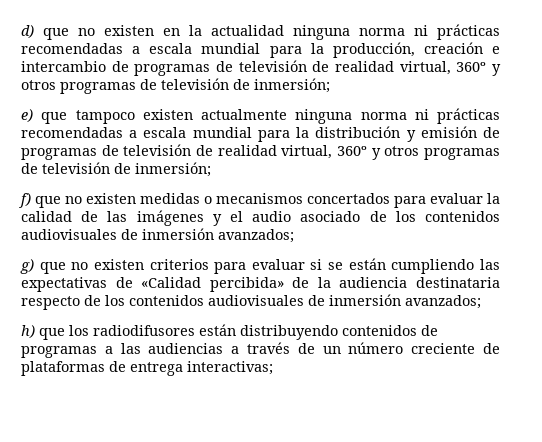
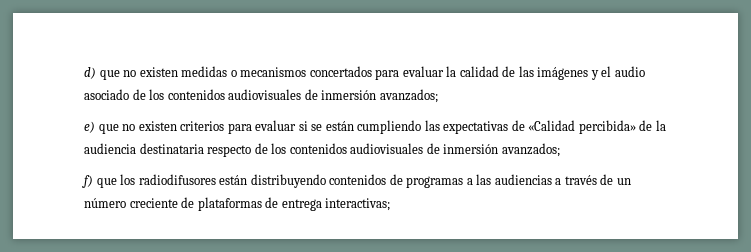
- d) que no existen en la actualidad ninguna norma ni prácticas recomendadas a escala mundial para la producción, creación e intercambio de programas de televisión de realidad virtual, 360º y otros programas de televisión de inmersión;
- e) que tampoco existen actualmente ninguna norma ni prácticas recomendadas a escala mundial para la distribución y emisión de programas de televisión de realidad virtual, 360º y otros programas de televisión de inmersión;
- f) que no existen medidas o mecanismos concertados para evaluar la calidad de las imágenes y el audio asociado de los contenidos audiovisuales de inmersión avanzados;
+ d) que no existen medidas o mecanismos concertados para evaluar la calidad de las imágenes y el audio asociado de los contenidos audiovisuales de inmersión avanzados;
- g) que no existen criterios para evaluar si se están cumpliendo las expectativas de «Calidad percibida» de la audiencia destinataria respecto de los contenidos audiovisuales de inmersión avanzados;
+ e) que no existen criterios para evaluar si se están cumpliendo las expectativas de «Calidad percibida» de la audiencia destinataria respecto de los contenidos audiovisuales de inmersión avanzados;
- h) que los radiodifusores están distribuyendo contenidos de programas a las audiencias a través de un número creciente de plataformas de entrega interactivas;
+ f) que los radiodifusores están distribuyendo contenidos de programas a las audiencias a través de un número creciente de plataformas de entrega interactivas;

